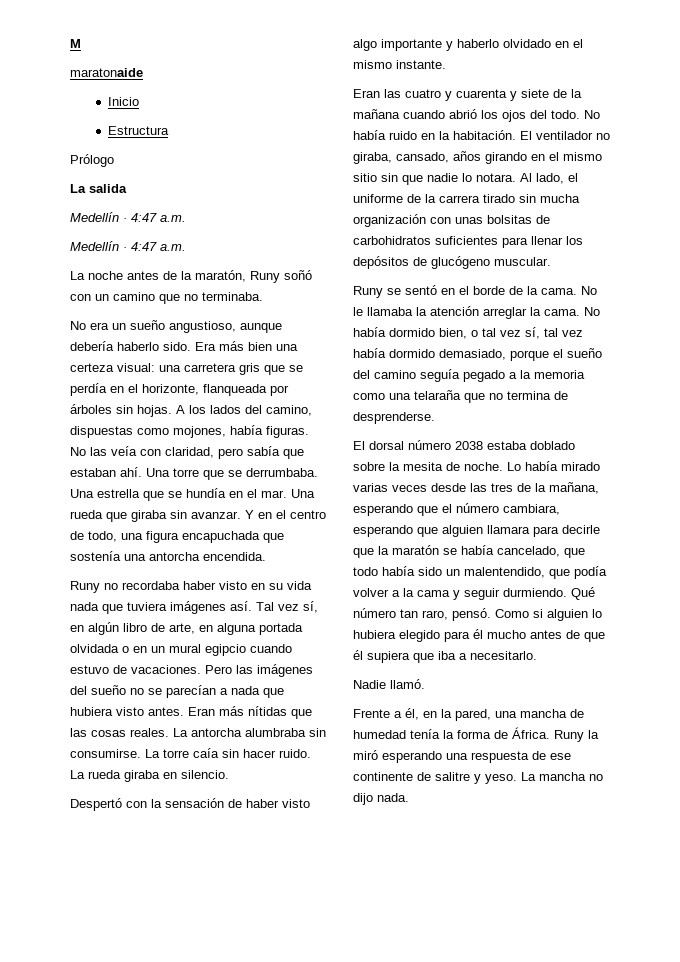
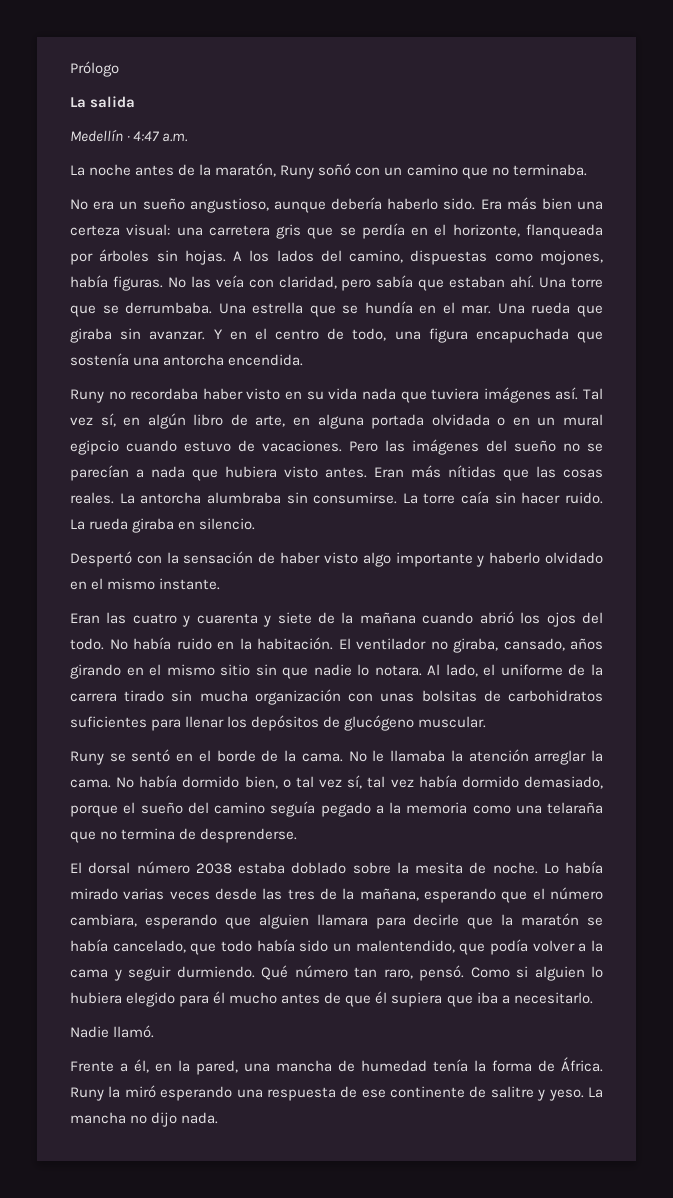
- M
- maratonaide
- Inicio
- Estructura
  La salida
- Medellín · 4:47 a.m.

